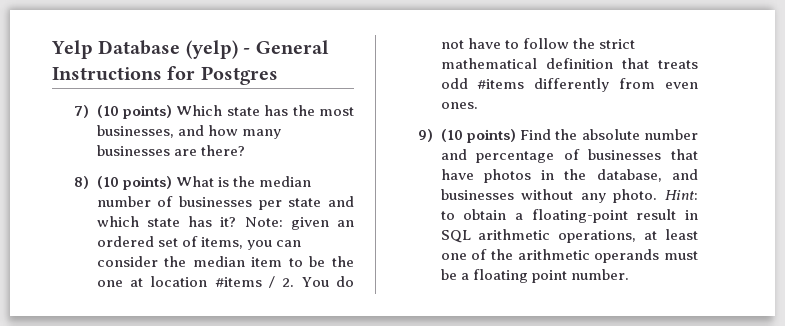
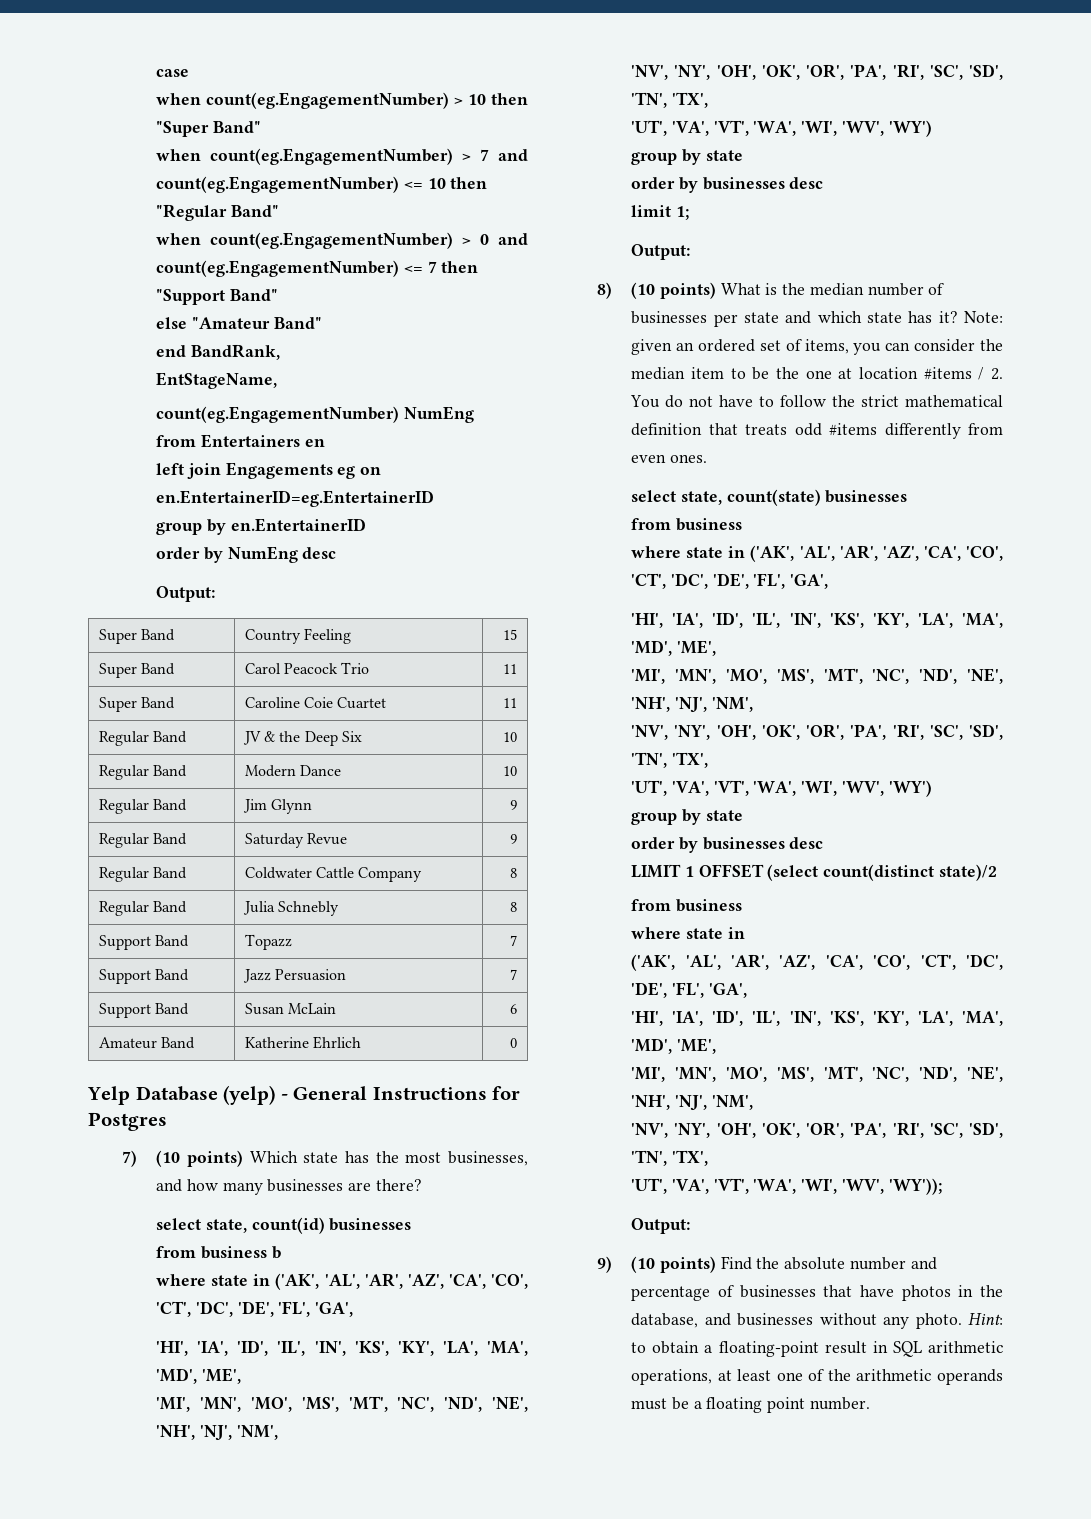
+ case
+ when count(eg.EngagementNumber) > 10 then "Super Band"
+ when count(eg.EngagementNumber) > 7 and count(eg.EngagementNumber) <= 10 then "Regular Band"
+ when count(eg.EngagementNumber) > 0 and count(eg.EngagementNumber) <= 7 then "Support Band"
+ else "Amateur Band"
+ end BandRank,
+ EntStageName,
+ count(eg.EngagementNumber) NumEng
+ from Entertainers en
+ left join Engagements eg on en.EntertainerID=eg.EntertainerID
+ group by en.EntertainerID
+ order by NumEng desc
+ Output:
+ Super Band | Country Feeling | 15
+ Super Band | Carol Peacock Trio | 11
+ Super Band | Caroline Coie Cuartet | 11
+ Regular Band | JV & the Deep Six | 10
+ Regular Band | Modern Dance | 10
+ Regular Band | Jim Glynn | 9
+ Regular Band | Saturday Revue | 9
+ Regular Band | Coldwater Cattle Company | 8
+ Regular Band | Julia Schnebly | 8
+ Support Band | Topazz | 7
+ Support Band | Jazz Persuasion | 7
+ Support Band | Susan McLain | 6
+ Amateur Band | Katherine Ehrlich | 0
+ select state, count(id) businesses
+ from business b
+ where state in ('AK', 'AL', 'AR', 'AZ', 'CA', 'CO', 'CT', 'DC', 'DE', 'FL', 'GA',
+ 'HI', 'IA', 'ID', 'IL', 'IN', 'KS', 'KY', 'LA', 'MA', 'MD', 'ME',
+ 'MI', 'MN', 'MO', 'MS', 'MT', 'NC', 'ND', 'NE', 'NH', 'NJ', 'NM',
+ 'NV', 'NY', 'OH', 'OK', 'OR', 'PA', 'RI', 'SC', 'SD', 'TN', 'TX',
+ 'UT', 'VA', 'VT', 'WA', 'WI', 'WV', 'WY')
+ group by state
+ order by businesses desc
+ limit 1;
+ Output:
+ select state, count(state) businesses
+ from business
+ where state in ('AK', 'AL', 'AR', 'AZ', 'CA', 'CO', 'CT', 'DC', 'DE', 'FL', 'GA',
+ 'HI', 'IA', 'ID', 'IL', 'IN', 'KS', 'KY', 'LA', 'MA', 'MD', 'ME',
+ 'MI', 'MN', 'MO', 'MS', 'MT', 'NC', 'ND', 'NE', 'NH', 'NJ', 'NM',
+ 'NV', 'NY', 'OH', 'OK', 'OR', 'PA', 'RI', 'SC', 'SD', 'TN', 'TX',
+ 'UT', 'VA', 'VT', 'WA', 'WI', 'WV', 'WY')
+ group by state
+ order by businesses desc
+ LIMIT 1 OFFSET (select count(distinct state)/2
+ from business
+ where state in
+ ('AK', 'AL', 'AR', 'AZ', 'CA', 'CO', 'CT', 'DC', 'DE', 'FL', 'GA',
+ 'HI', 'IA', 'ID', 'IL', 'IN', 'KS', 'KY', 'LA', 'MA', 'MD', 'ME',
+ 'MI', 'MN', 'MO', 'MS', 'MT', 'NC', 'ND', 'NE', 'NH', 'NJ', 'NM',
+ 'NV', 'NY', 'OH', 'OK', 'OR', 'PA', 'RI', 'SC', 'SD', 'TN', 'TX',
+ 'UT', 'VA', 'VT', 'WA', 'WI', 'WV', 'WY'));
+ Output:

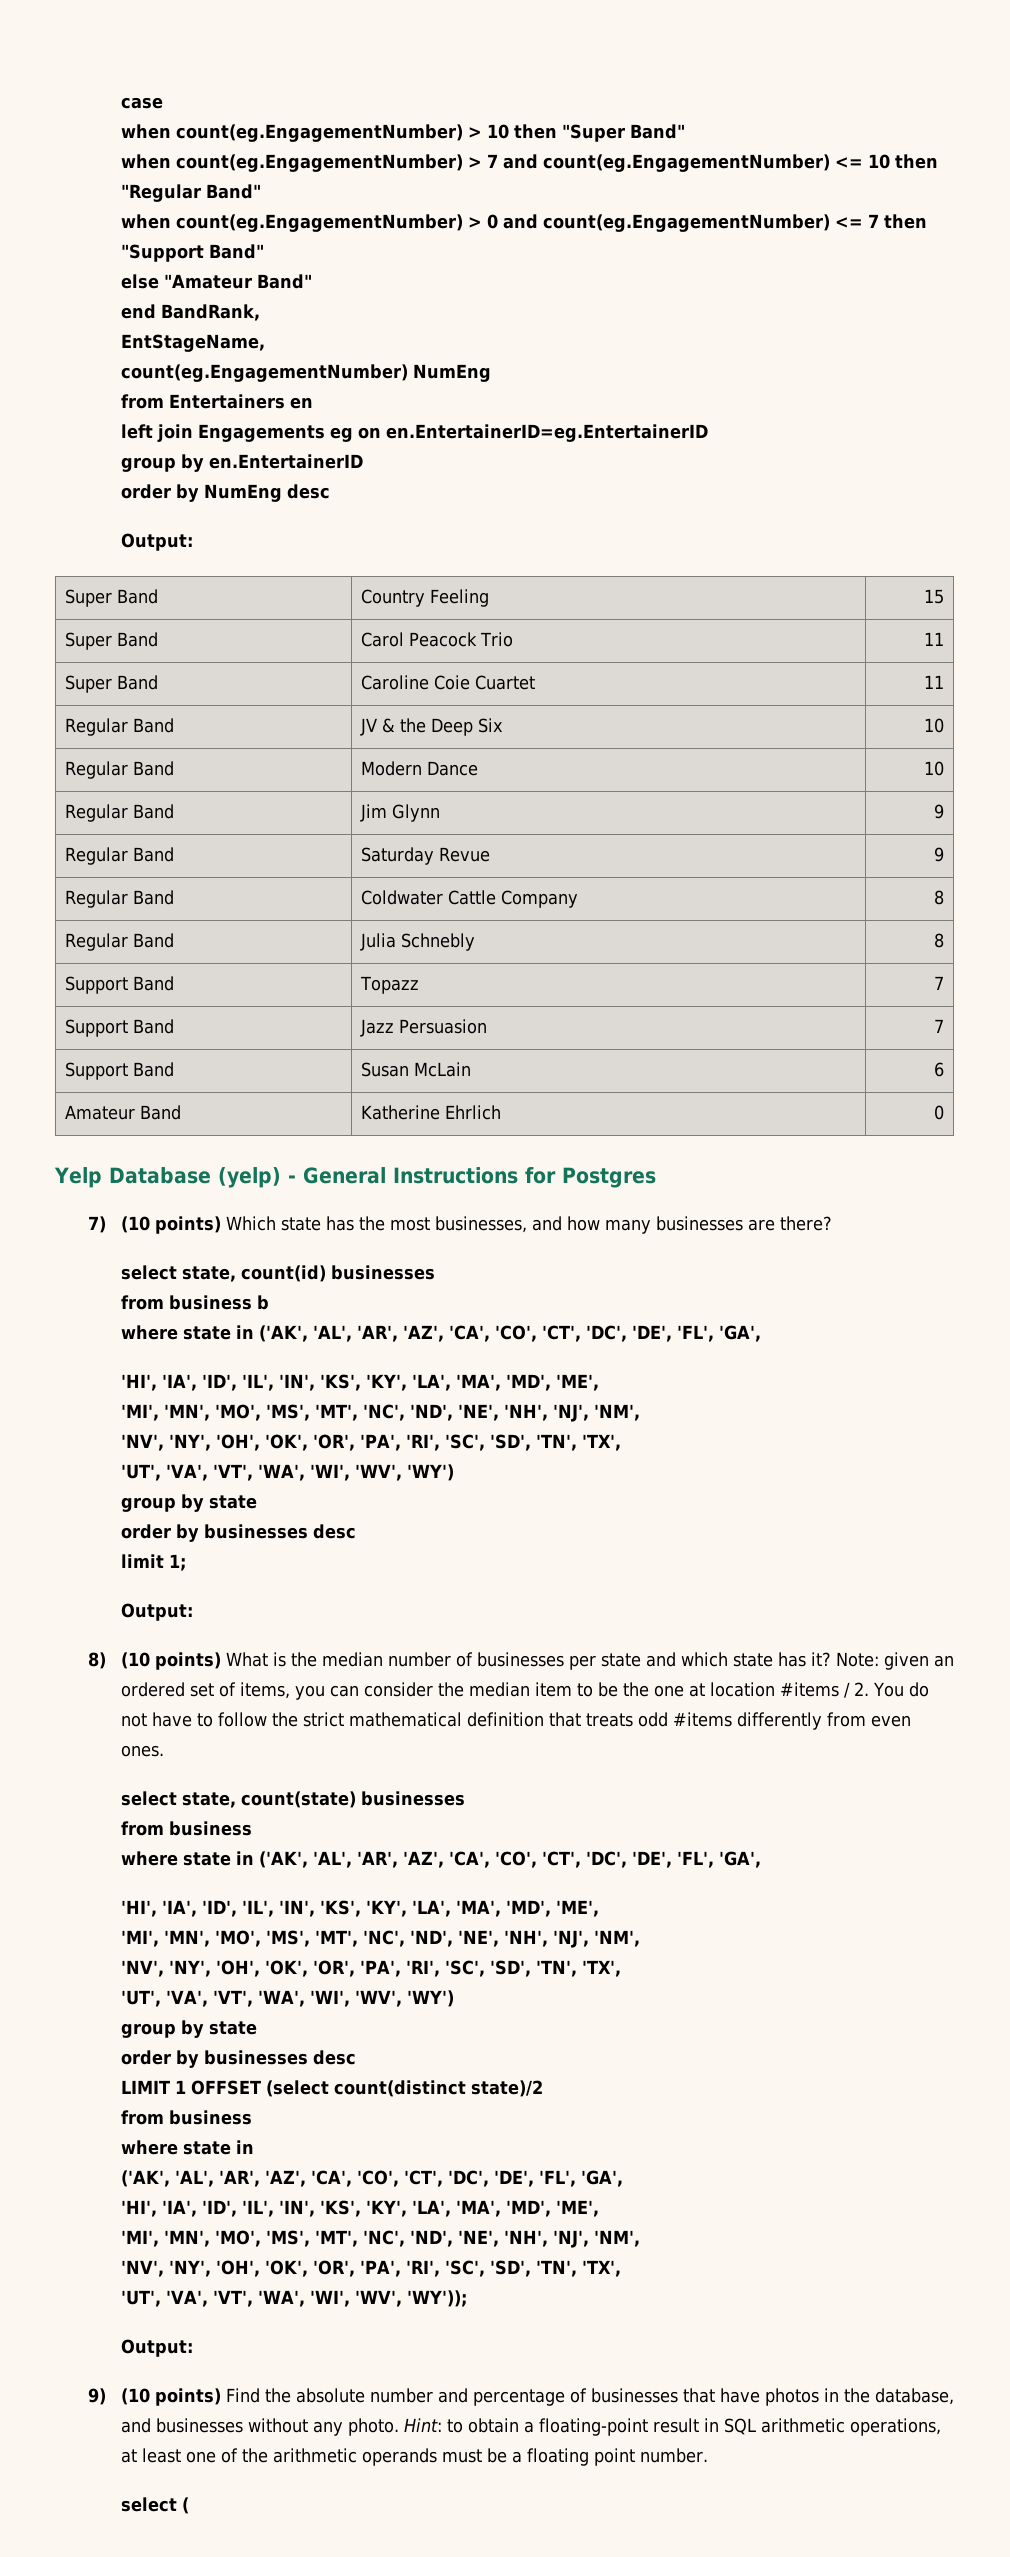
+ select (

